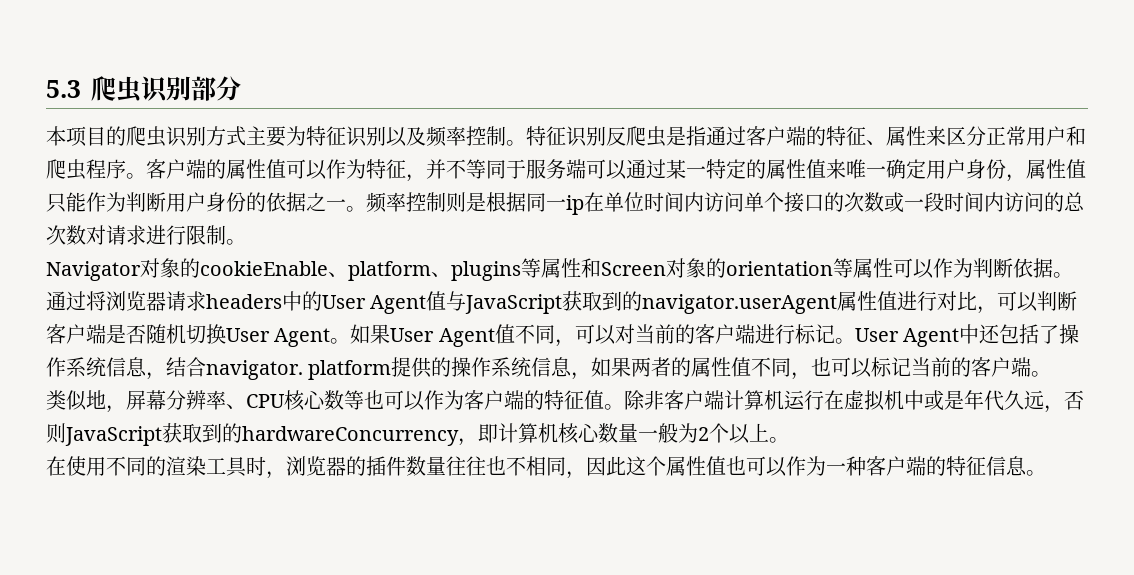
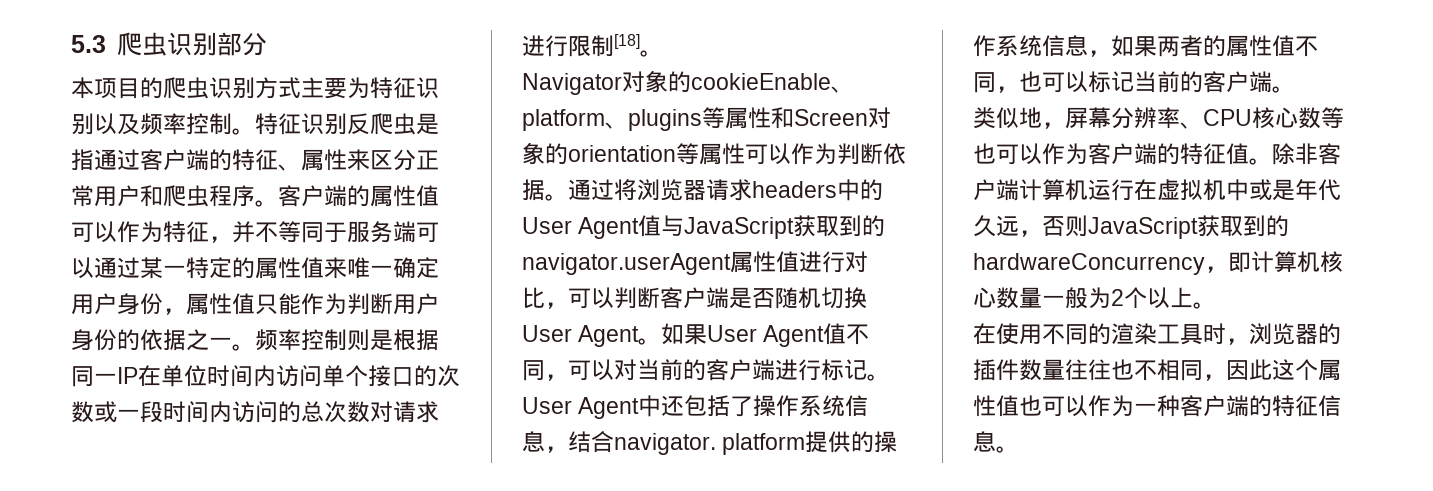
- 频率控制则是根据同一ip在单位时间内访问单个接口的次数或一段时间内访问的总次数对请求进行限制。
+ 频率控制则是根据同一IP在单位时间内访问单个接口的次数或一段时间内访问的总次数对请求进行限制[18]。

